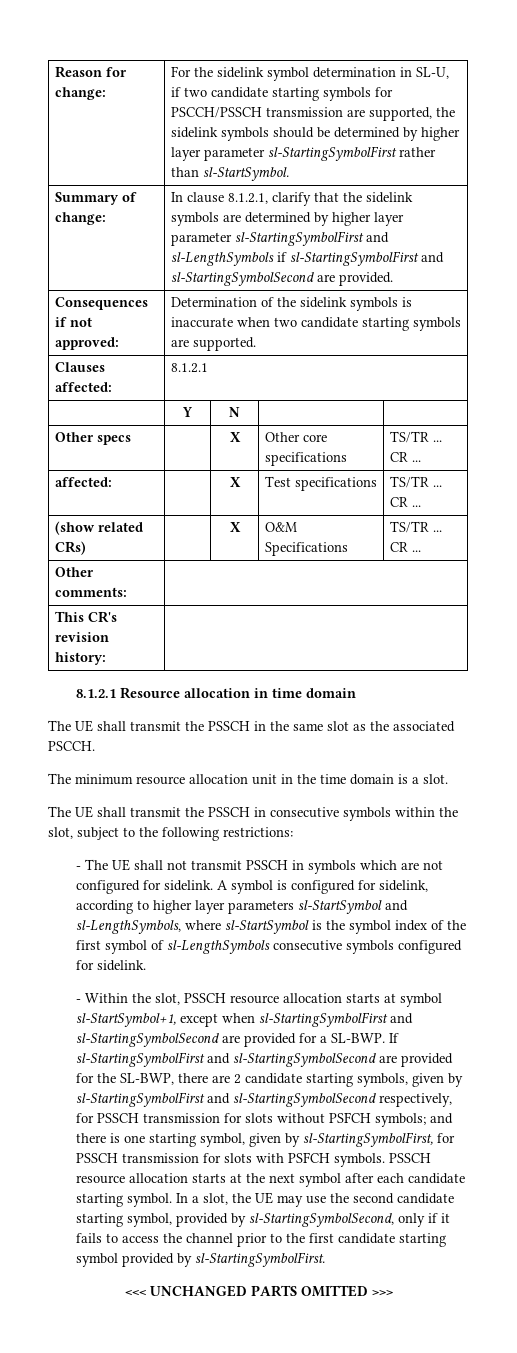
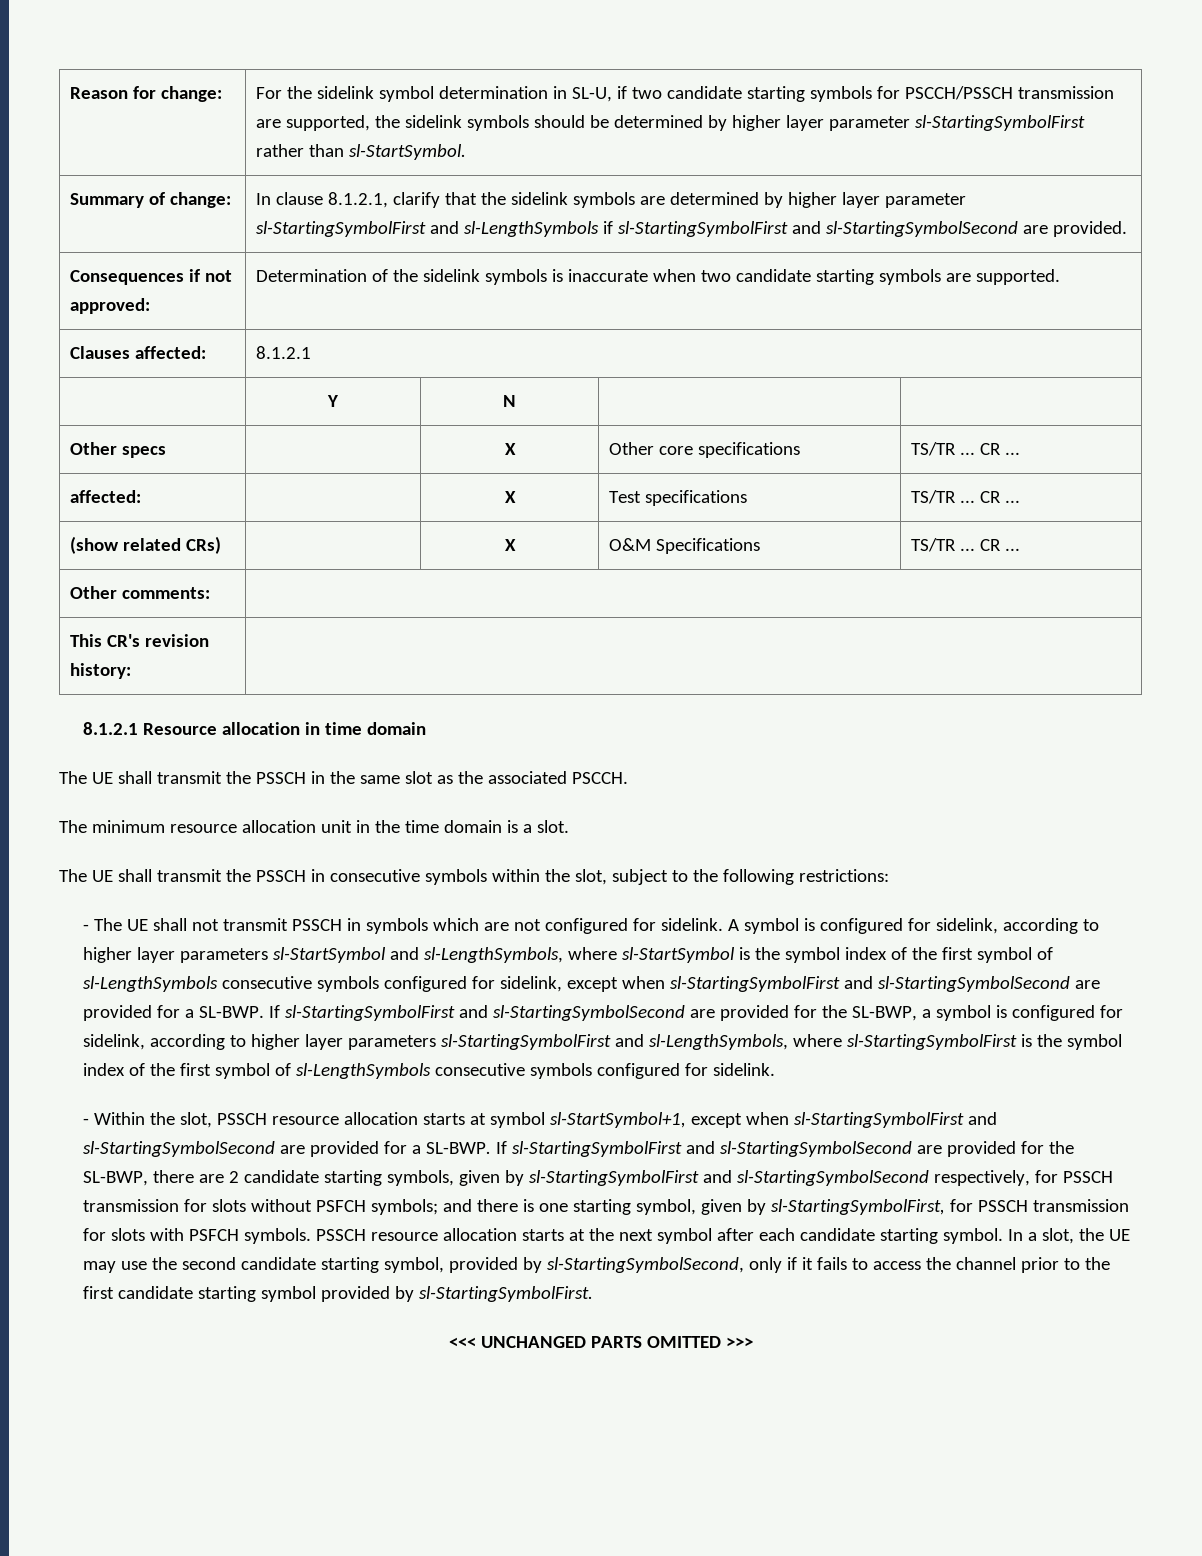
- A symbol is configured for sidelink, according to higher layer parameters sl-StartSymbol and sl-LengthSymbols, where sl-StartSymbol is the symbol index of the first symbol of sl-LengthSymbols consecutive symbols configured for sidelink.
+ A symbol is configured for sidelink, according to higher layer parameters sl-StartSymbol and sl-LengthSymbols, where sl-StartSymbol is the symbol index of the first symbol of sl-LengthSymbols consecutive symbols configured for sidelink, except when sl-StartingSymbolFirst and sl-StartingSymbolSecond are provided for a SL-BWP. If sl-StartingSymbolFirst and sl-StartingSymbolSecond are provided for the SL-BWP, a symbol is configured for sidelink, according to higher layer parameters sl-StartingSymbolFirst and sl-LengthSymbols, where sl-StartingSymbolFirst is the symbol index of the first symbol of sl-LengthSymbols consecutive symbols configured for sidelink.

